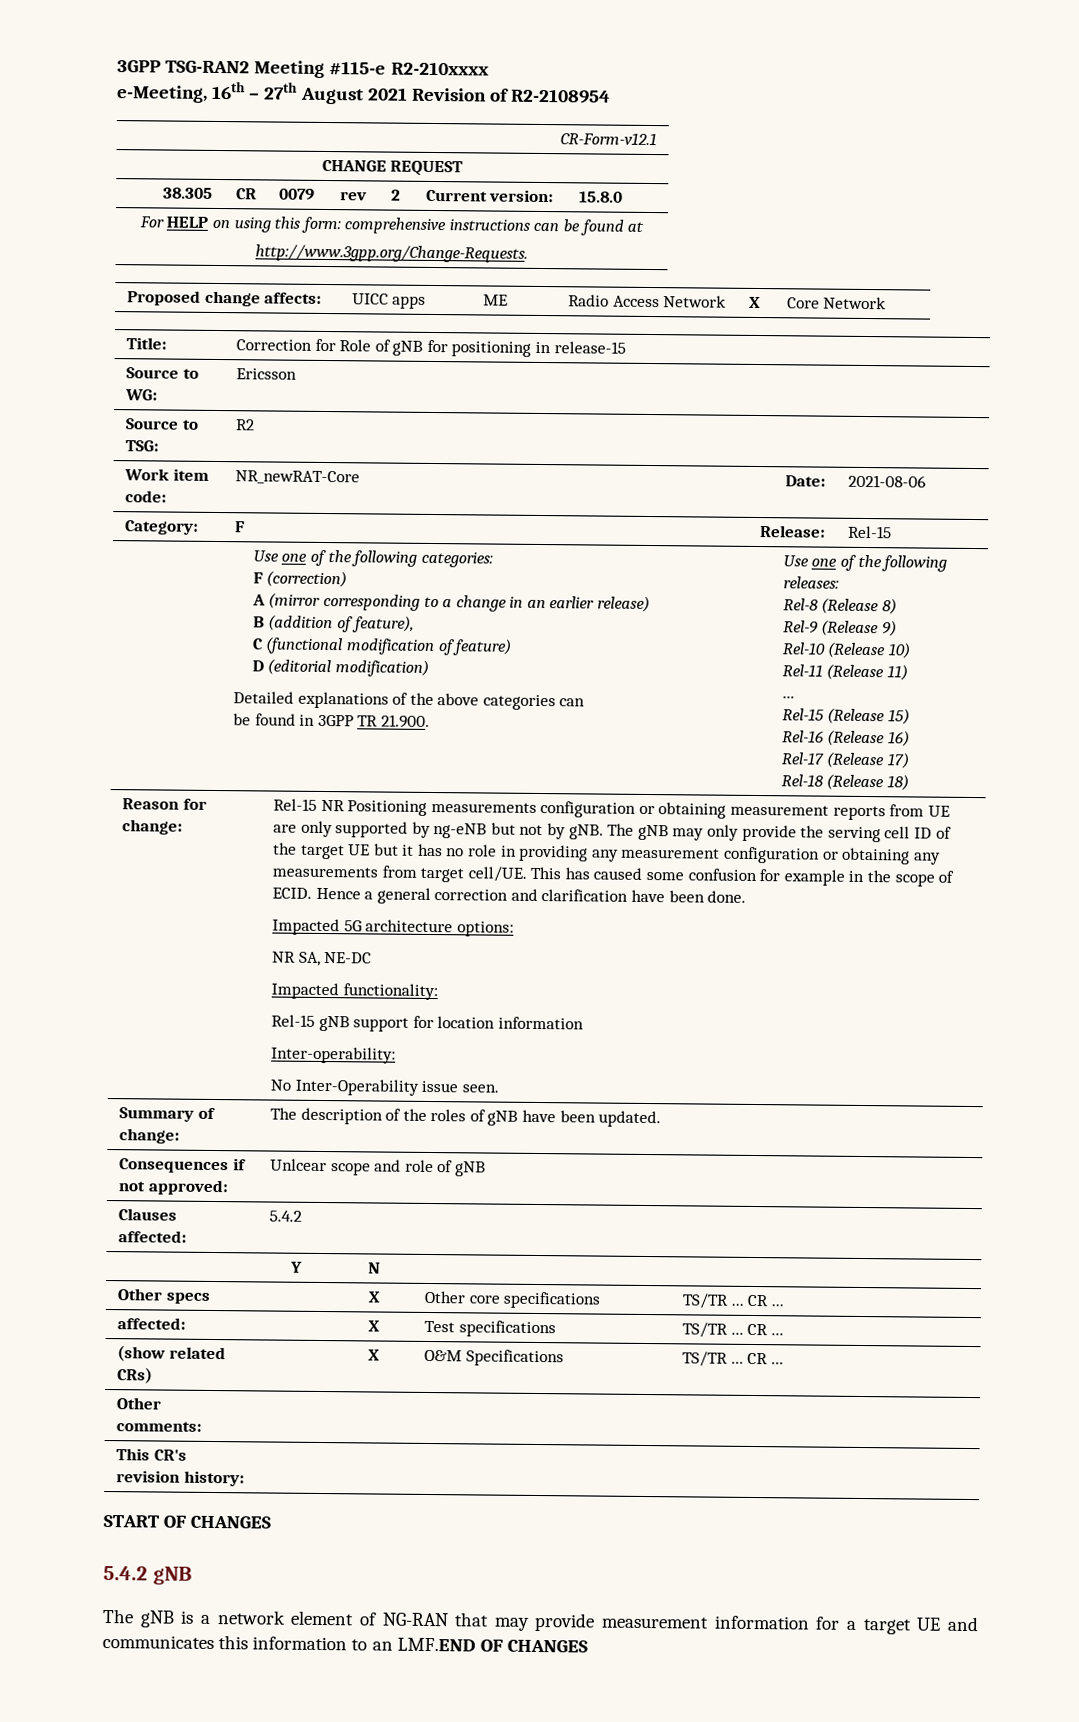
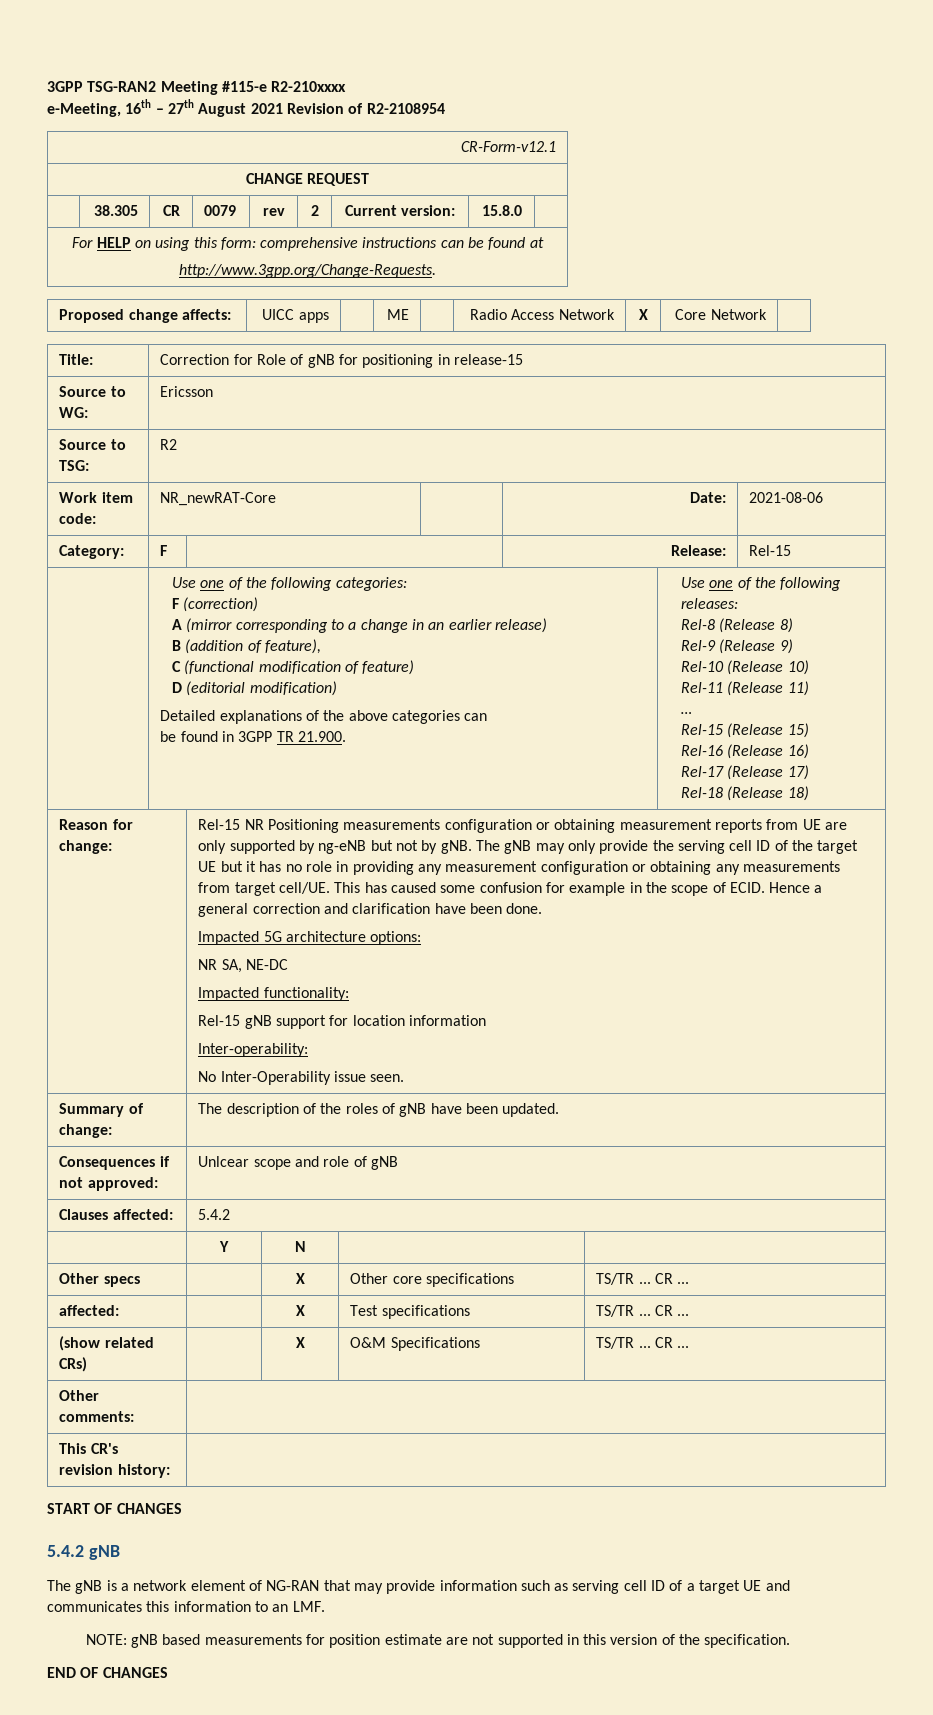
- The gNB is a network element of NG-RAN that may provide measurement information for a target UE and communicates this information to an LMF.END OF CHANGES
+ The gNB is a network element of NG-RAN that may provide information such as serving cell ID of a target UE and communicates this information to an LMF.
+ NOTE: gNB based measurements for position estimate are not supported in this version of the specification.
+ END OF CHANGES

